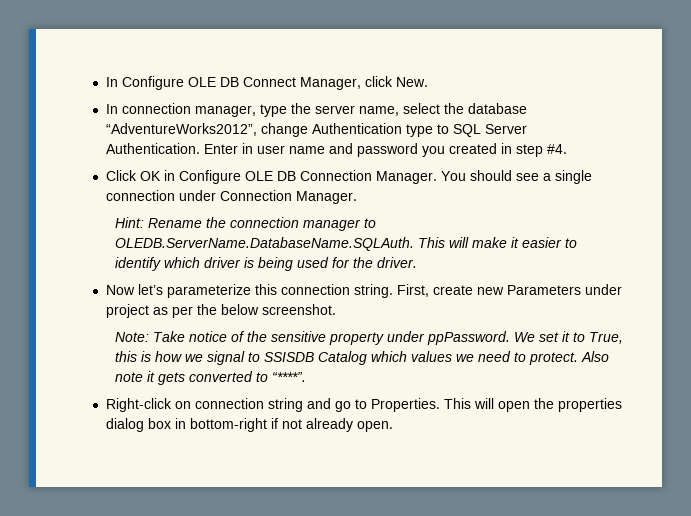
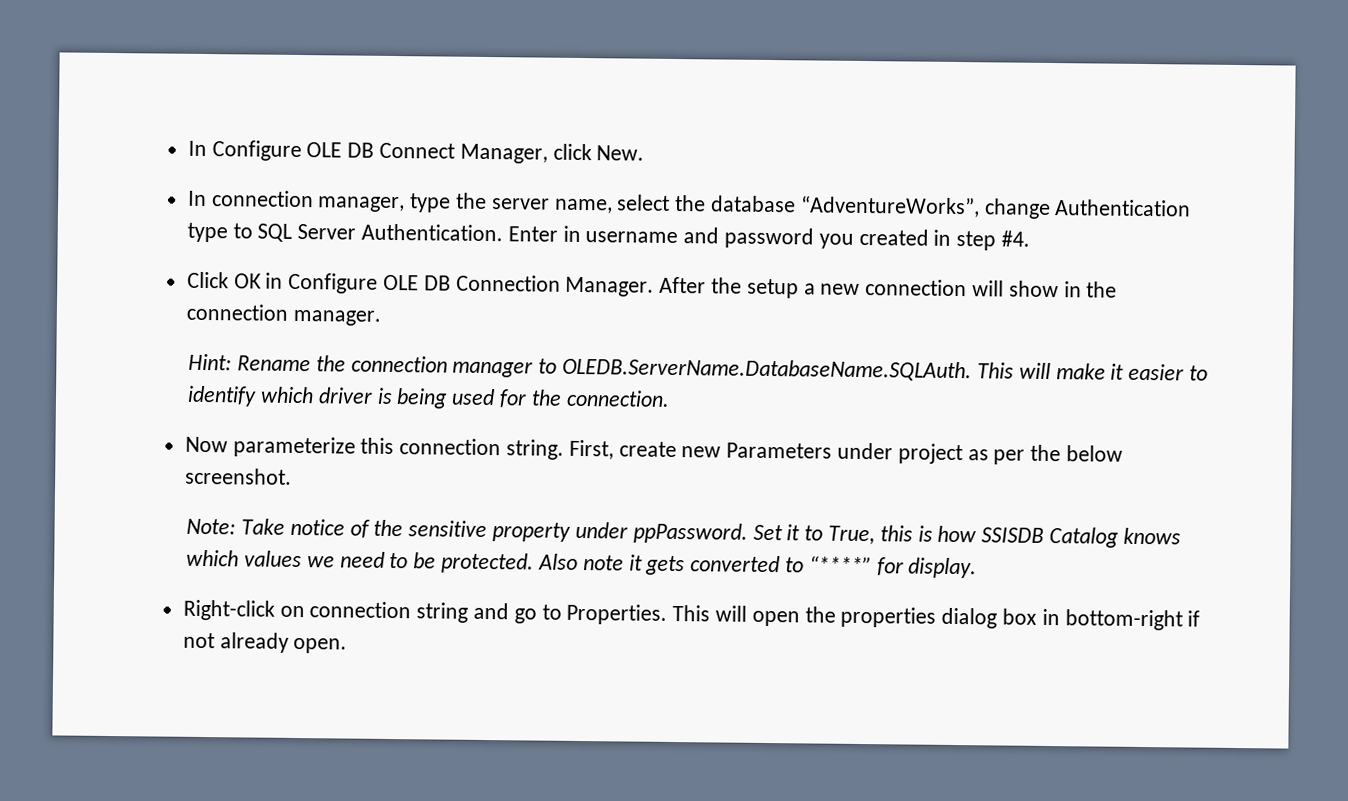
- In connection manager, type the server name, select the database “AdventureWorks2012”, change Authentication type to SQL Server Authentication.
+ In connection manager, type the server name, select the database “AdventureWorks”, change Authentication type to SQL Server Authentication.
- Enter in user name and password you created in step #4.
+ Enter in username and password you created in step #4.
- You should see a single connection under Connection Manager.
+ After the setup a new connection will show in the connection manager.
- Hint: Rename the connection manager to OLEDB.ServerName.DatabaseName.SQLAuth. This will make it easier to identify which driver is being used for the driver.
+ Hint: Rename the connection manager to OLEDB.ServerName.DatabaseName.SQLAuth. This will make it easier to identify which driver is being used for the connection.
- Now let’s parameterize this connection string.
+ Now parameterize this connection string.
- We set it to True, this is how we signal to SSISDB Catalog which values we need to protect.
+ Set it to True, this is how SSISDB Catalog knows which values we need to be protected.
- Also note it gets converted to “****”.
+ Also note it gets converted to “****” for display.

